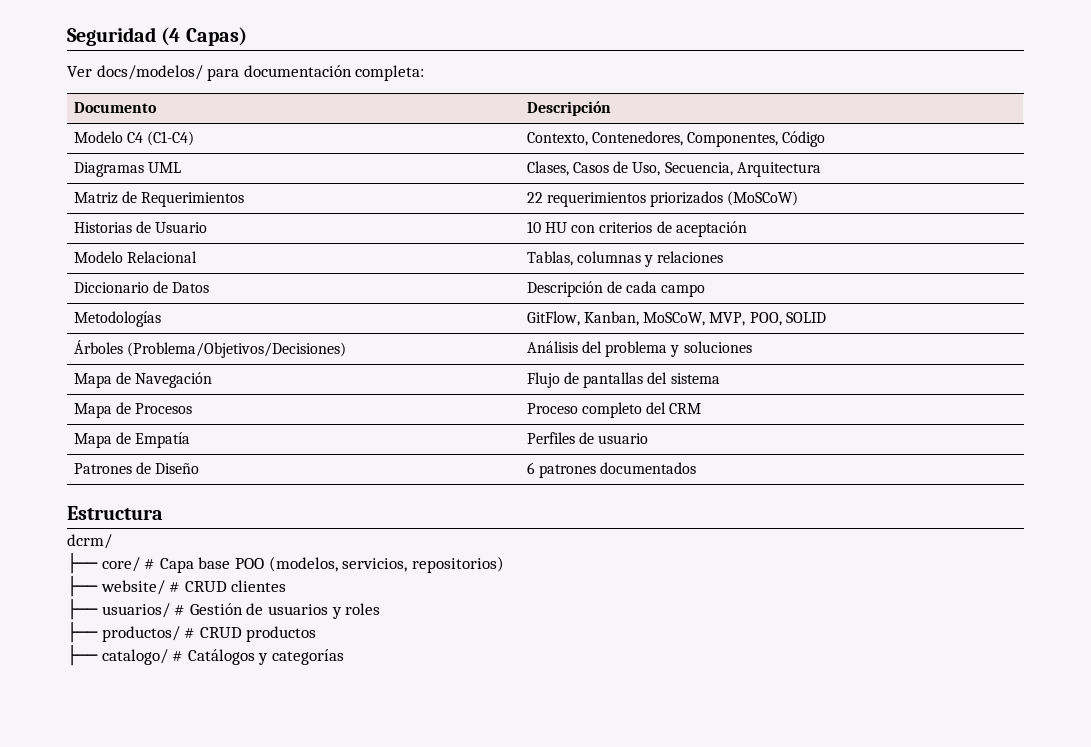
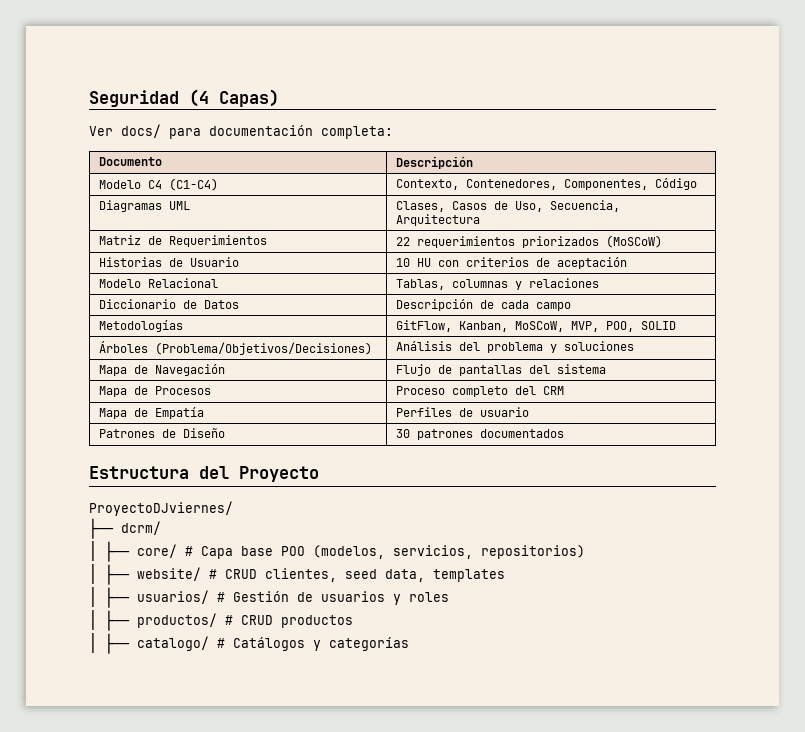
- Ver docs/modelos/ para documentación completa:
+ Ver docs/ para documentación completa:
- Patrones de Diseño | 6 patrones documentados
+ Patrones de Diseño | 30 patrones documentados
- Estructura
- dcrm/
+ Estructura del Proyecto
+ ProyectoDJviernes/
+ ├── dcrm/
- ├── core/ # Capa base POO (modelos, servicios, repositorios)
+ │ ├── core/ # Capa base POO (modelos, servicios, repositorios)
- ├── website/ # CRUD clientes
- ├── usuarios/ # Gestión de usuarios y roles
+ │ ├── website/ # CRUD clientes, seed data, templates
+ │ ├── usuarios/ # Gestión de usuarios y roles
- ├── productos/ # CRUD productos
+ │ ├── productos/ # CRUD productos
- ├── catalogo/ # Catálogos y categorías
+ │ ├── catalogo/ # Catálogos y categorías

